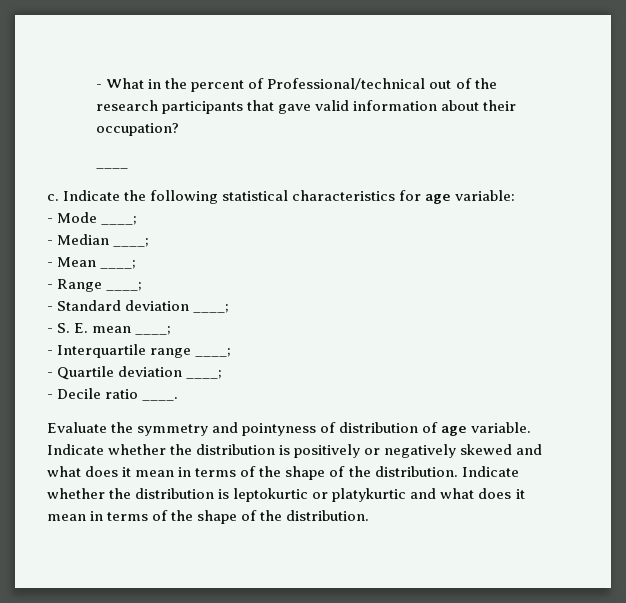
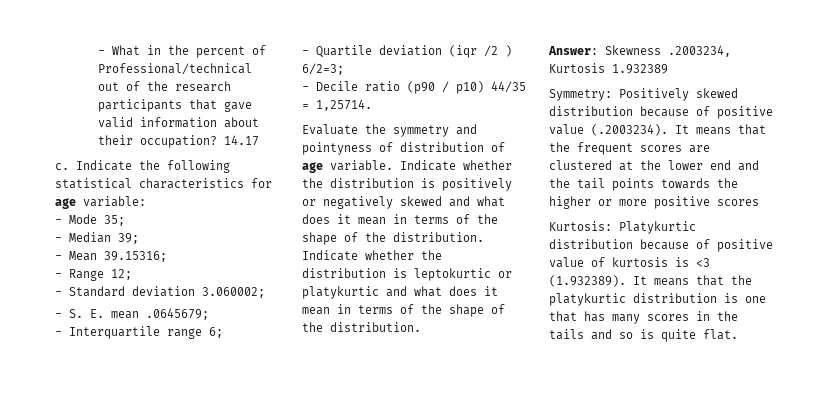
- - What in the percent of Professional/technical out of the research participants that gave valid information about their occupation?
- ____
+ - What in the percent of Professional/technical out of the research participants that gave valid information about their occupation? 14.17
- - Mode ____;
+ - Mode 35;
- - Median ____;
+ - Median 39;
- - Mean ____;
+ - Mean 39.15316;
- - Range ____;
+ - Range 12;
- - Standard deviation ____;
+ - Standard deviation 3.060002;
- - S. E. mean ____;
+ - S. E. mean .0645679;
- - Interquartile range ____;
+ - Interquartile range 6;
- - Quartile deviation ____;
+ - Quartile deviation (iqr /2 ) 6/2=3;
- - Decile ratio ____.
+ - Decile ratio (p90 / p10) 44/35 = 1,25714.
+ Answer: Skewness .2003234, Kurtosis 1.932389
+ Symmetry: Positively skewed distribution because of positive value (.2003234). It means that the frequent scores are clustered at the lower end and the tail points towards the higher or more positive scores
+ Kurtosis: Platykurtic distribution because of positive value of kurtosis is <3 (1.932389). It means that the platykurtic distribution is one that has many scores in the tails and so is quite flat.

